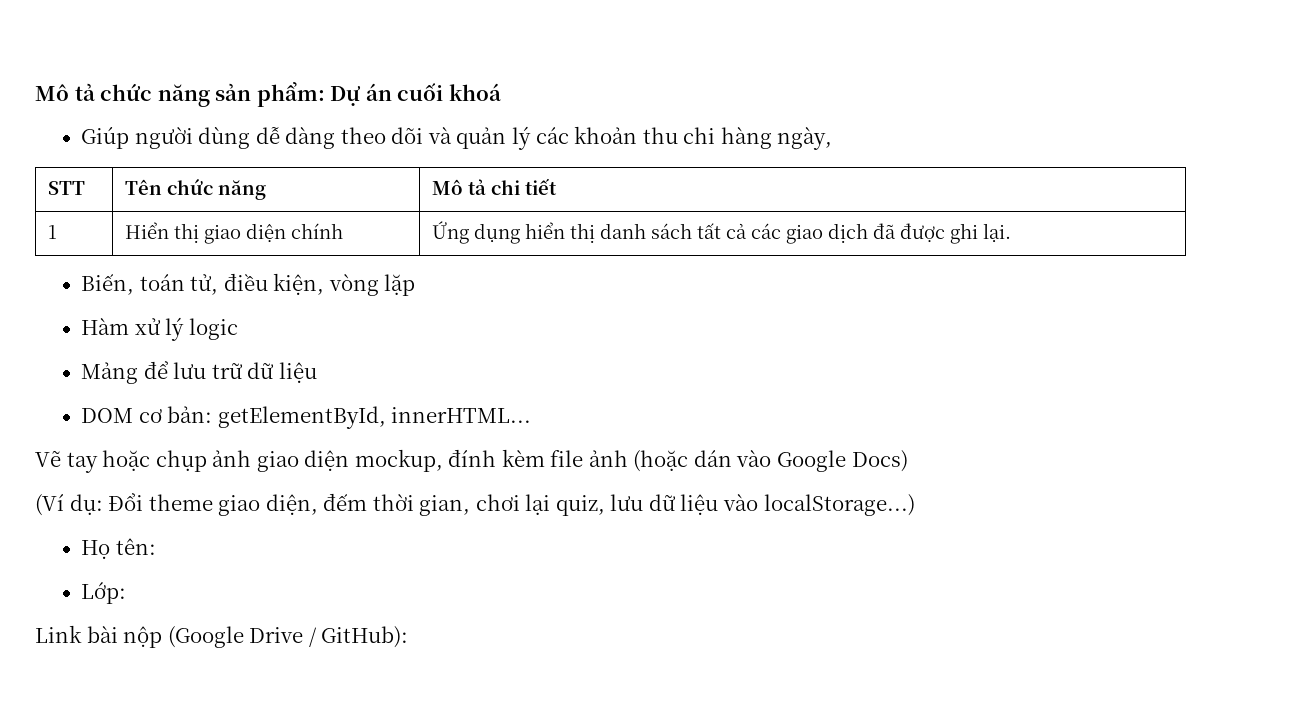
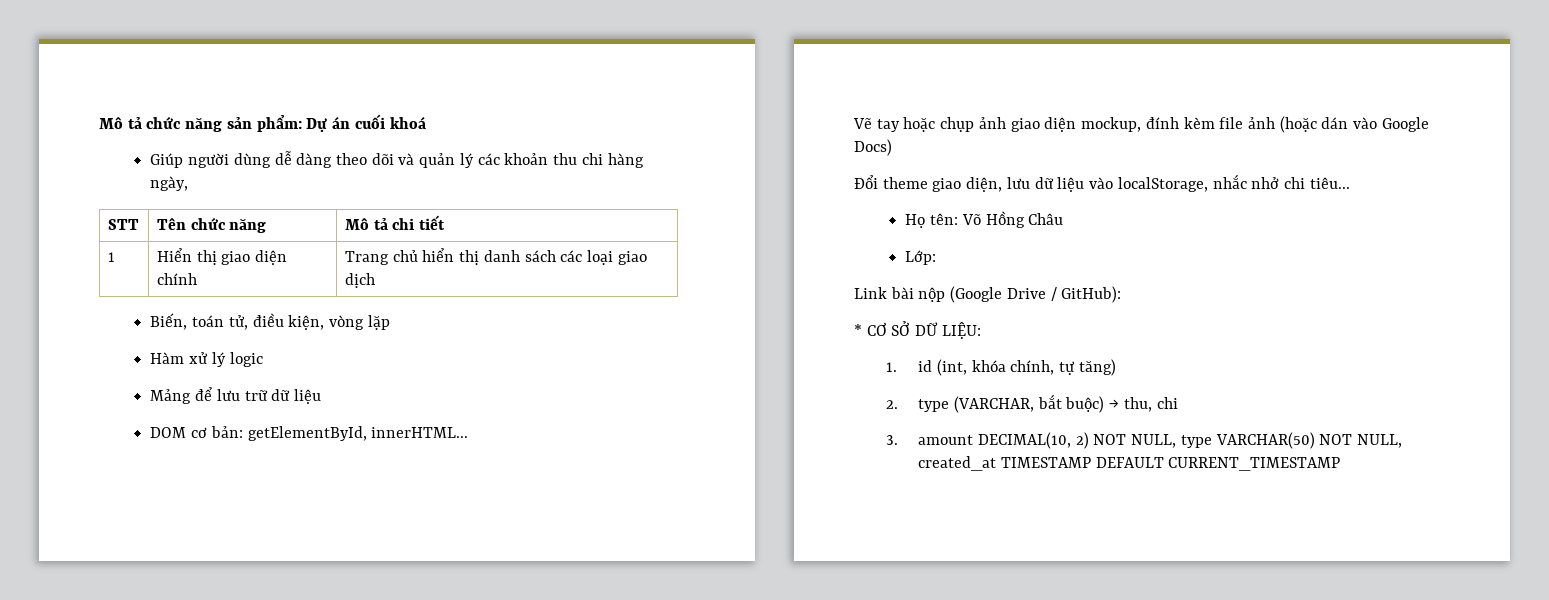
- 1 | Hiển thị giao diện chính | Ứng dụng hiển thị danh sách tất cả các giao dịch đã được ghi lại.
+ 1 | Hiển thị giao diện chính | Trang chủ hiển thị danh sách các loại giao dịch
- (Ví dụ: Đổi theme giao diện, đếm thời gian, chơi lại quiz, lưu dữ liệu vào localStorage...)
+ Đổi theme giao diện, lưu dữ liệu vào localStorage, nhắc nhở chi tiêu...
- Họ tên:
+ Họ tên: Võ Hồng Châu
+ * CƠ SỞ DỮ LIỆU:
+ 1. id (int, khóa chính, tự tăng)
+ 2. type (VARCHAR, bắt buộc) → thu, chi
+ 3. amount DECIMAL(10, 2) NOT NULL, type VARCHAR(50) NOT NULL, created_at TIMESTAMP DEFAULT CURRENT_TIMESTAMP

